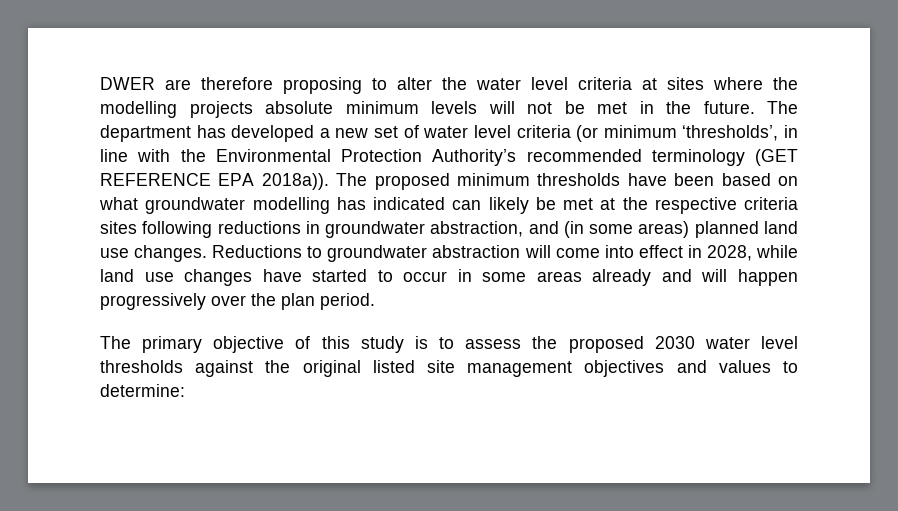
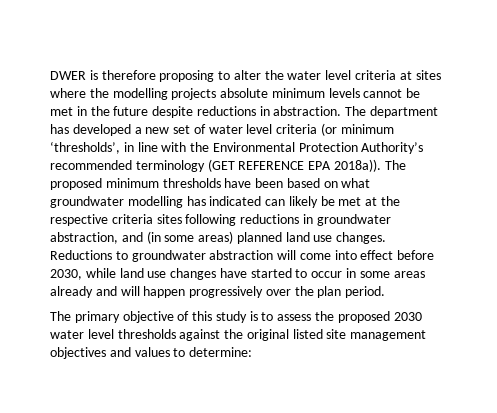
- DWER are therefore proposing to alter the water level criteria at sites where the modelling projects absolute minimum levels will not be met in the future.
+ DWER is therefore proposing to alter the water level criteria at sites where the modelling projects absolute minimum levels cannot be met in the future despite reductions in abstraction.
- Reductions to groundwater abstraction will come into effect in 2028, while land use changes have started to occur in some areas already and will happen progressively over the plan period.
+ Reductions to groundwater abstraction will come into effect before 2030, while land use changes have started to occur in some areas already and will happen progressively over the plan period.

